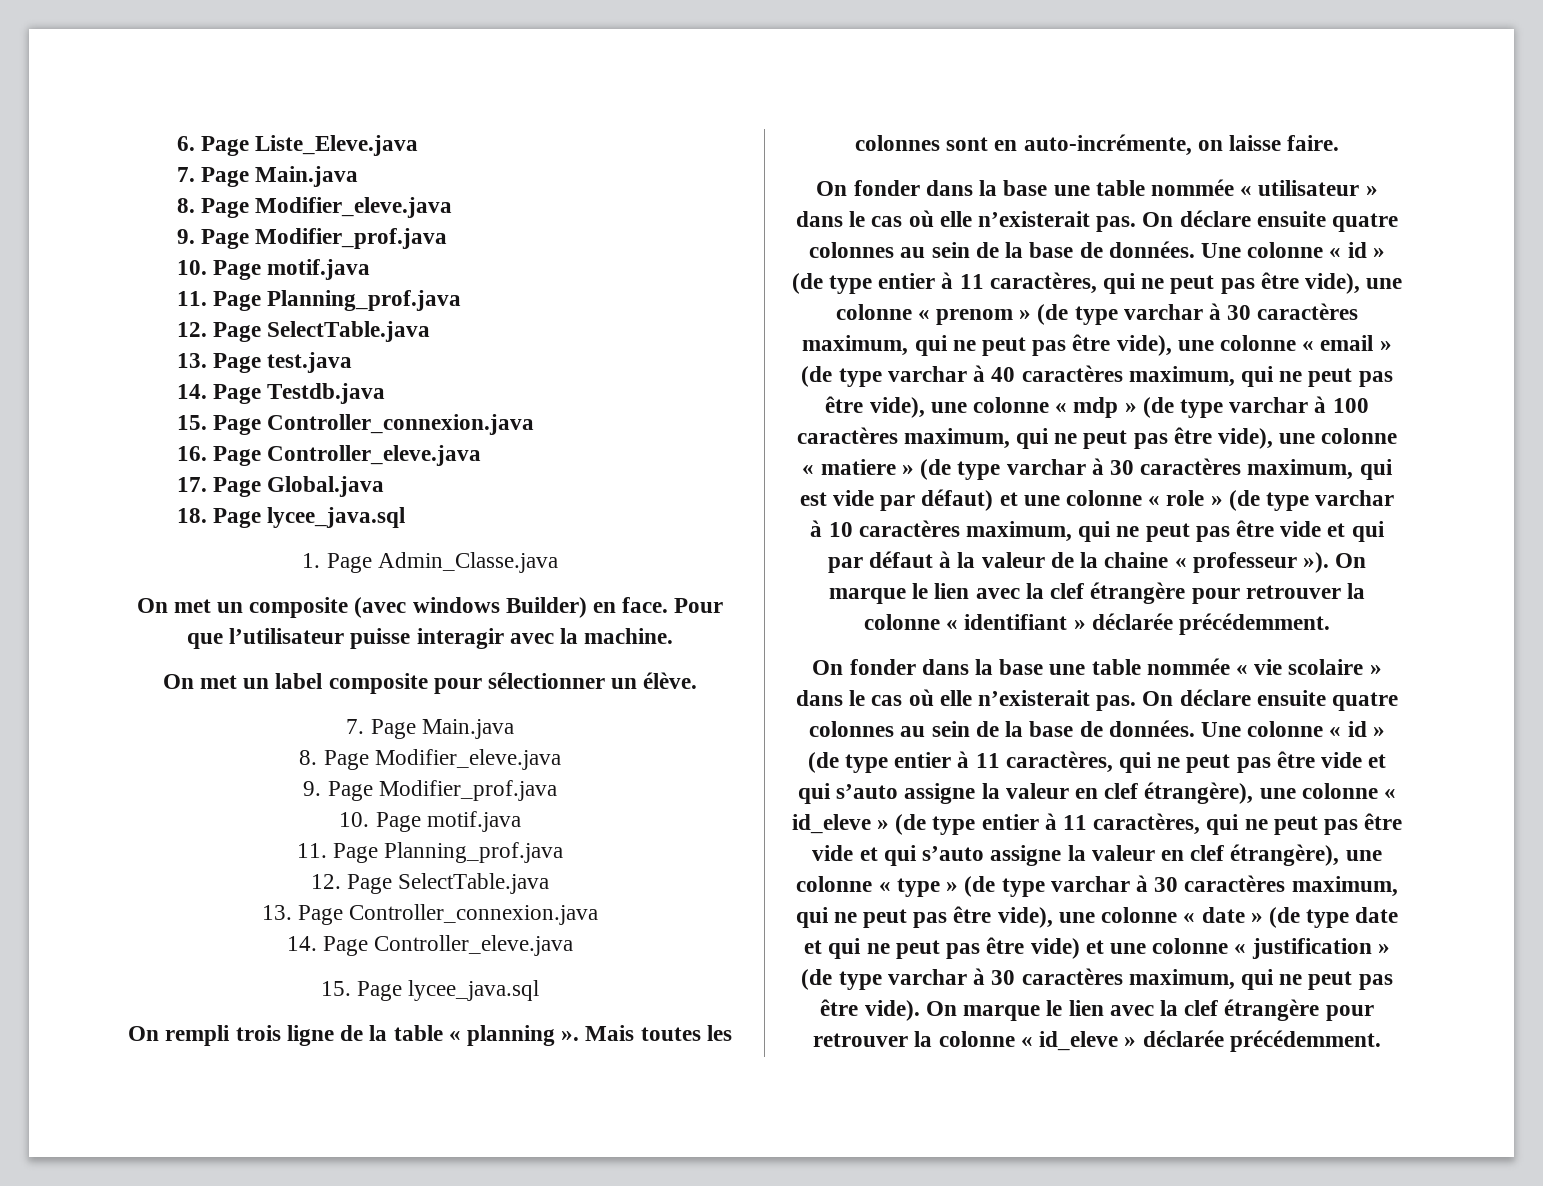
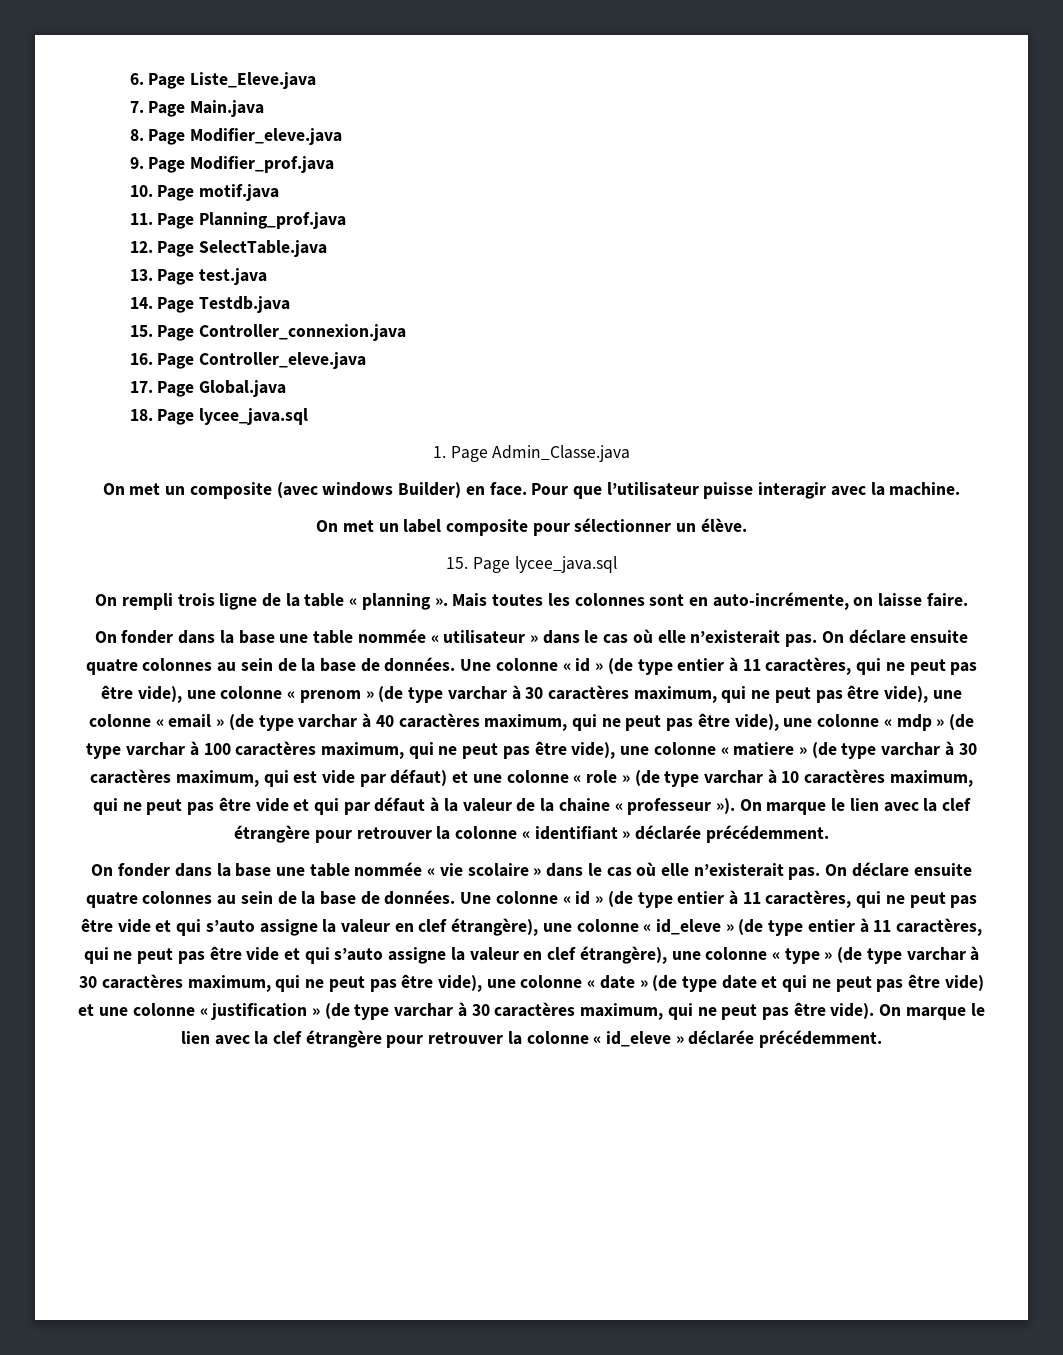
  On met un label composite pour sélectionner un élève.
- 7. Page Main.java
- 8. Page Modifier_eleve.java
- 9. Page Modifier_prof.java
- 10. Page motif.java
- 11. Page Planning_prof.java
- 12. Page SelectTable.java
- 13. Page Controller_connexion.java
- 14. Page Controller_eleve.java

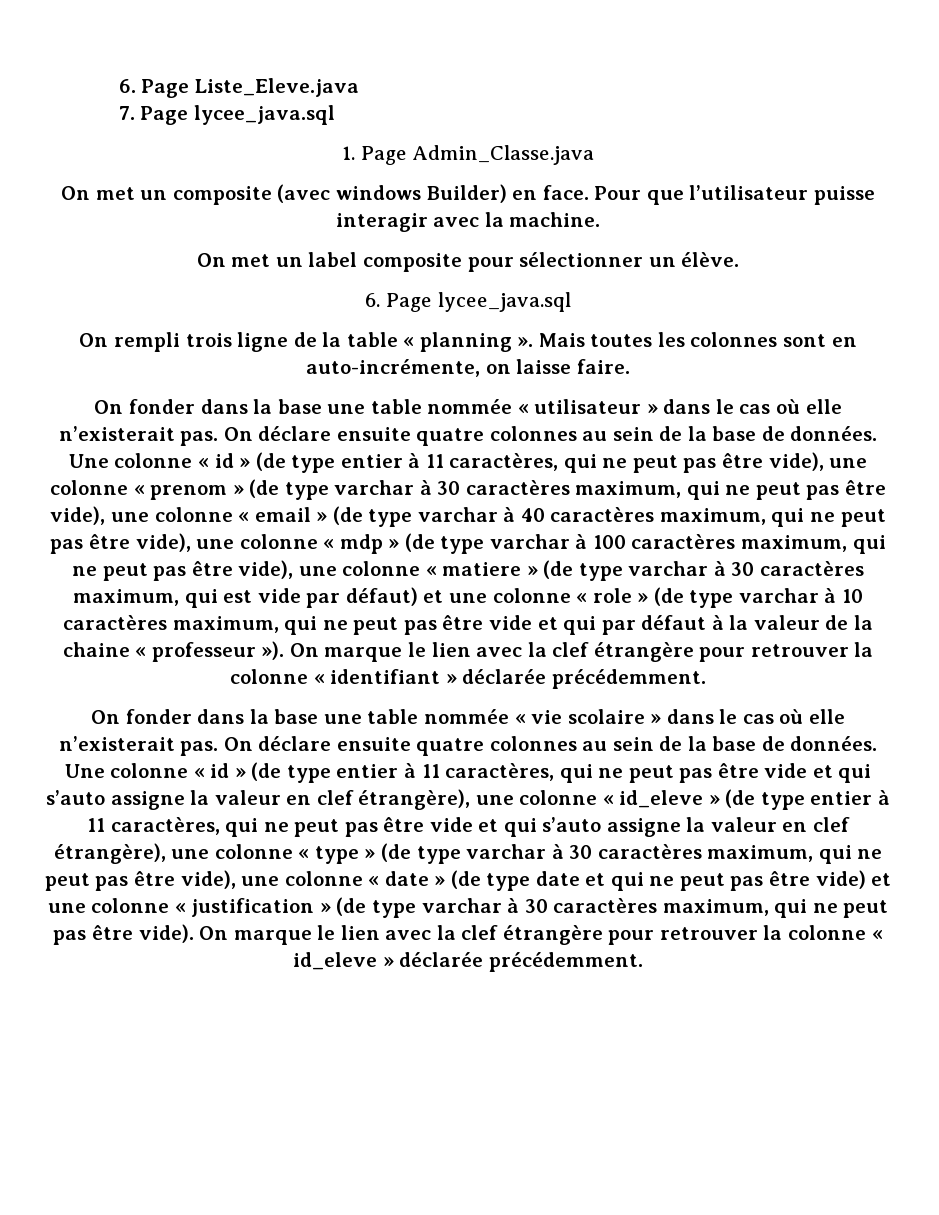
- 7. Page Main.java
- 8. Page Modifier_eleve.java
- 9. Page Modifier_prof.java
- 10. Page motif.java
- 11. Page Planning_prof.java
- 12. Page SelectTable.java
- 13. Page test.java
- 14. Page Testdb.java
- 15. Page Controller_connexion.java
- 16. Page Controller_eleve.java
- 17. Page Global.java
- 18. Page lycee_java.sql
+ 7. Page lycee_java.sql
- 15. Page lycee_java.sql
+ 6. Page lycee_java.sql

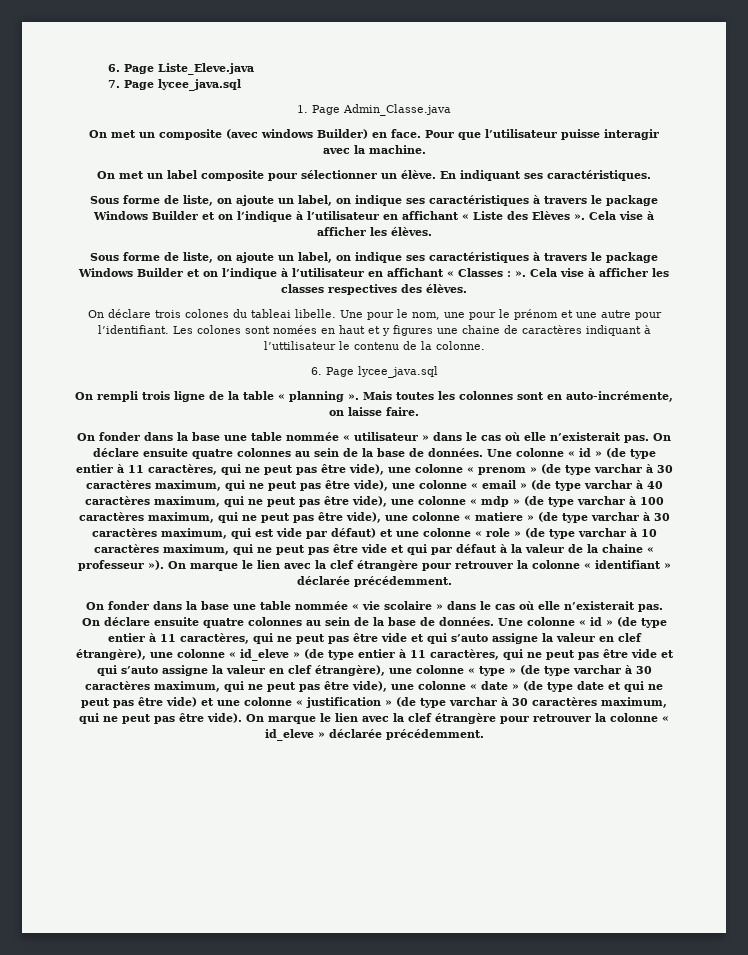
+ En indiquant ses caractéristiques.
+ Sous forme de liste, on ajoute un label, on indique ses caractéristiques à travers le package Windows Builder et on l’indique à l’utilisateur en affichant « Liste des Elèves ». Cela vise à afficher les élèves.
+ Sous forme de liste, on ajoute un label, on indique ses caractéristiques à travers le package Windows Builder et on l’indique à l’utilisateur en affichant « Classes : ». Cela vise à afficher les classes respectives des élèves.
+ On déclare trois colones du tableai libelle. Une pour le nom, une pour le prénom et une autre pour l’identifiant. Les colones sont nomées en haut et y figures une chaine de caractères indiquant à l’uttilisateur le contenu de la colonne.

